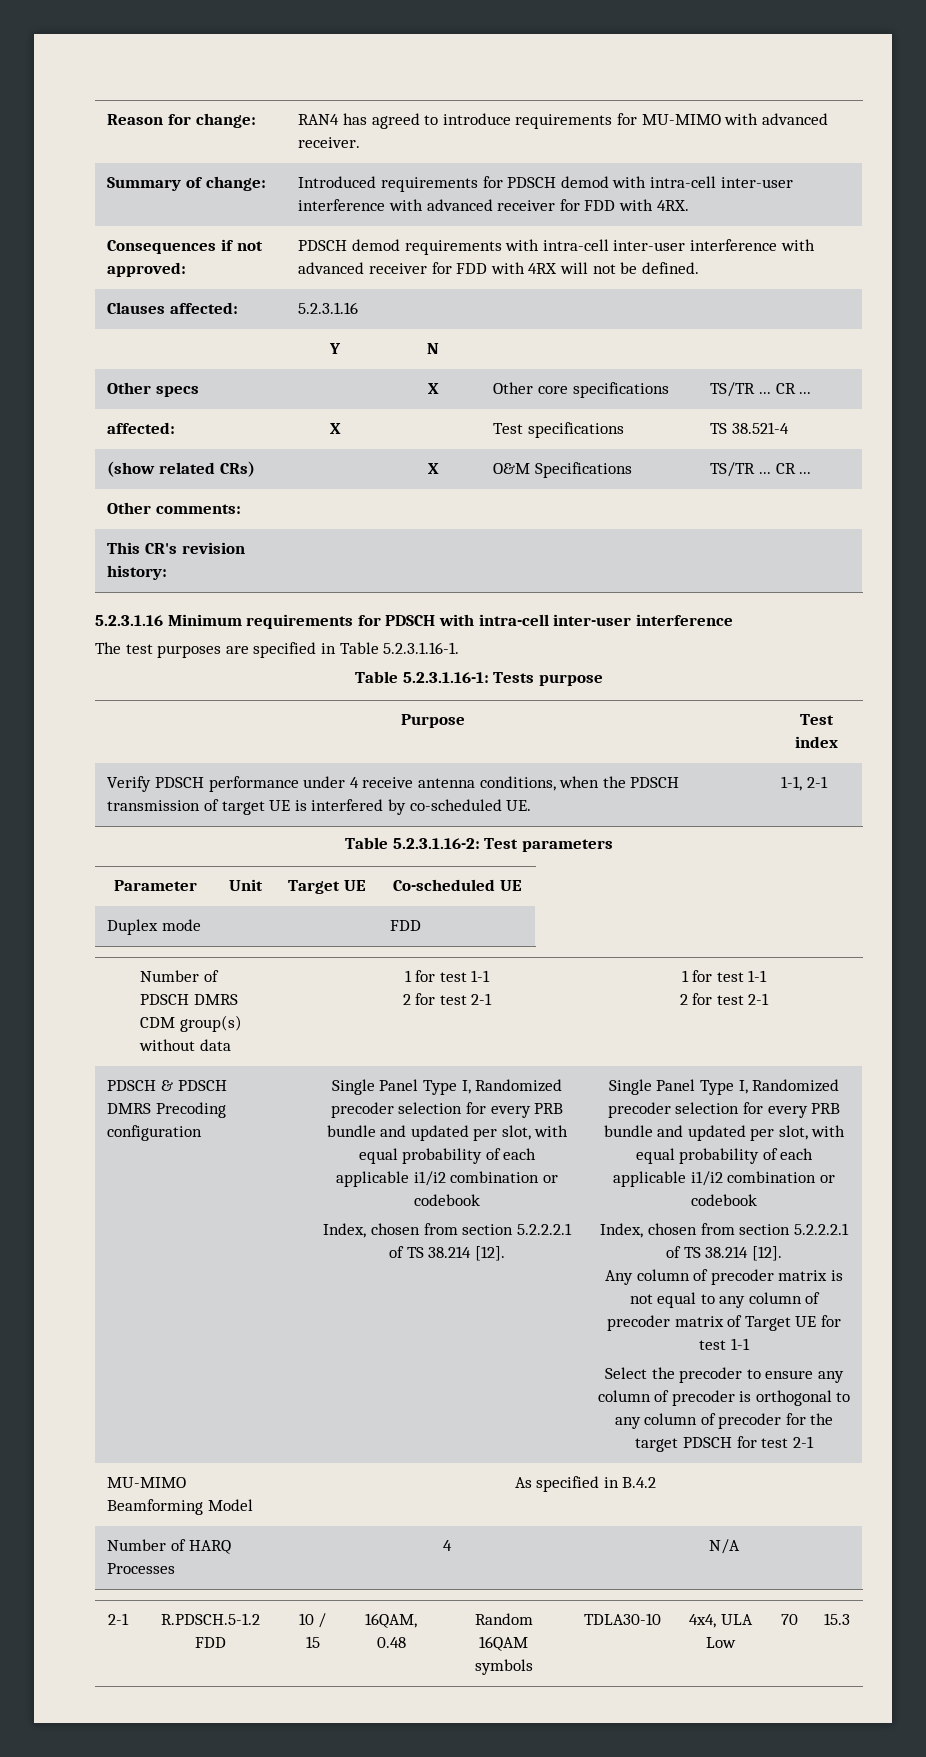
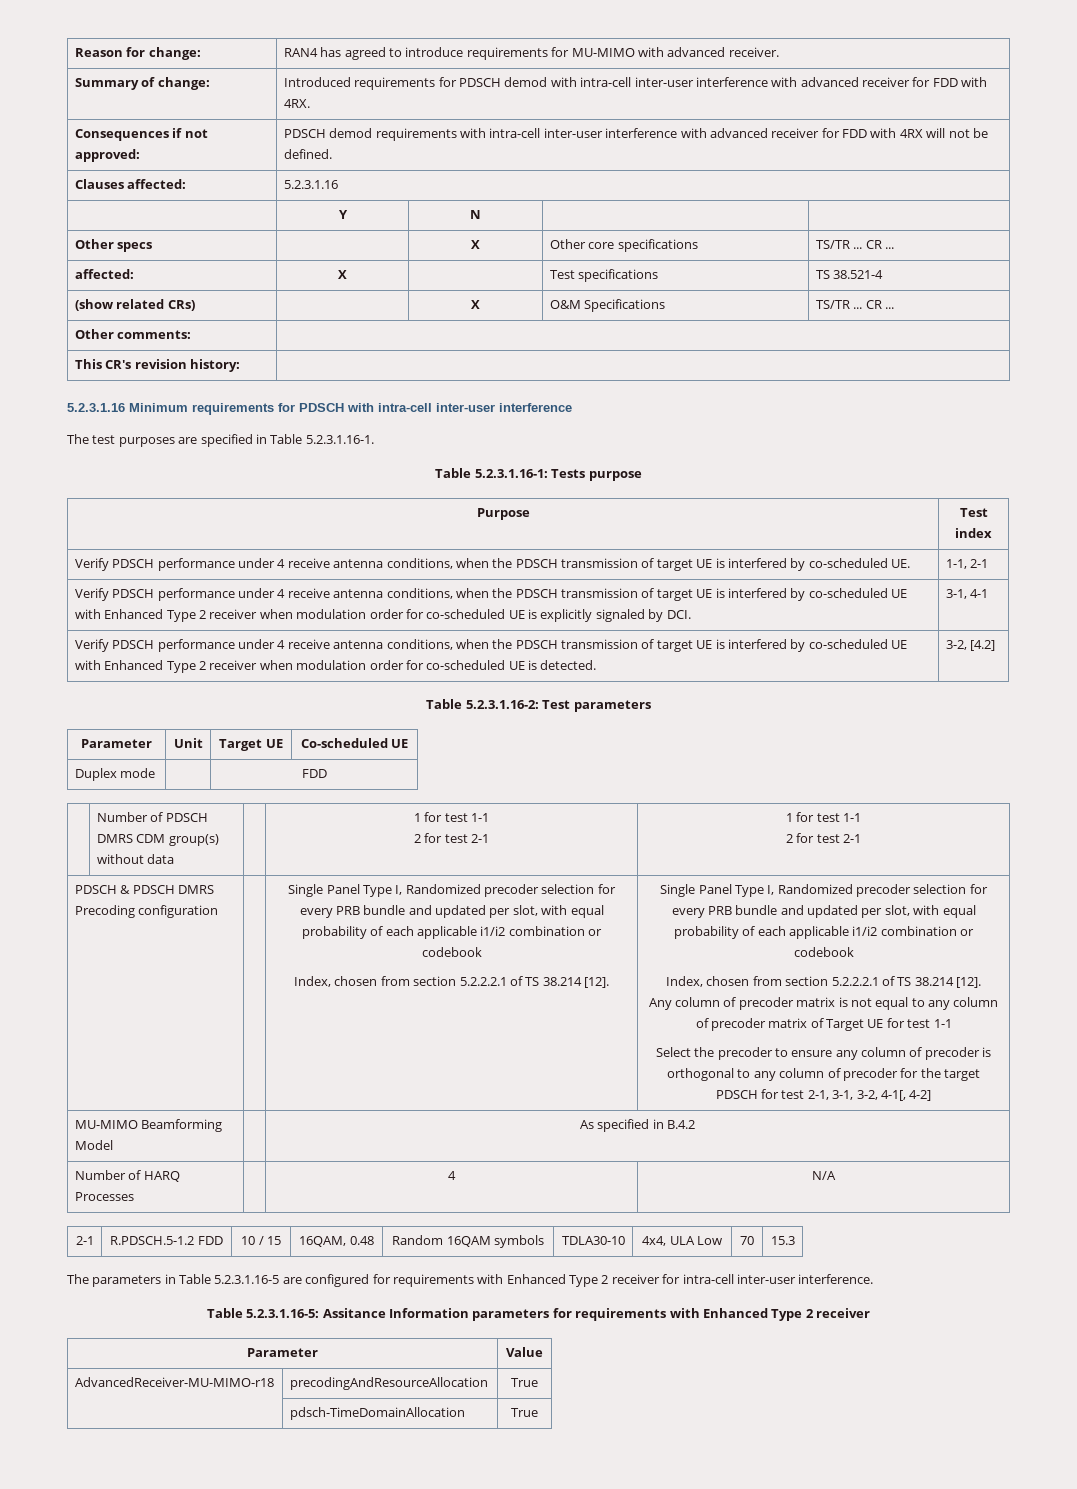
+ Verify PDSCH performance under 4 receive antenna conditions, when the PDSCH transmission of target UE is interfered by co-scheduled UE with Enhanced Type 2 receiver when modulation order for co-scheduled UE is explicitly signaled by DCI. | 3-1, 4-1
+ Verify PDSCH performance under 4 receive antenna conditions, when the PDSCH transmission of target UE is interfered by co-scheduled UE with Enhanced Type 2 receiver when modulation order for co-scheduled UE is detected. | 3-2, [4.2]
- Select the precoder to ensure any column of precoder is orthogonal to any column of precoder for the target PDSCH for test 2-1
+ Select the precoder to ensure any column of precoder is orthogonal to any column of precoder for the target PDSCH for test 2-1, 3-1, 3-2, 4-1[, 4-2]
+ The parameters in Table 5.2.3.1.16-5 are configured for requirements with Enhanced Type 2 receiver for intra-cell inter-user interference.
+ Table 5.2.3.1.16-5: Assitance Information parameters for requirements with Enhanced Type 2 receiver
+ Parameter | Value
+ AdvancedReceiver-MU-MIMO-r18 | precodingAndResourceAllocation | True
+ | pdsch-TimeDomainAllocation | True

